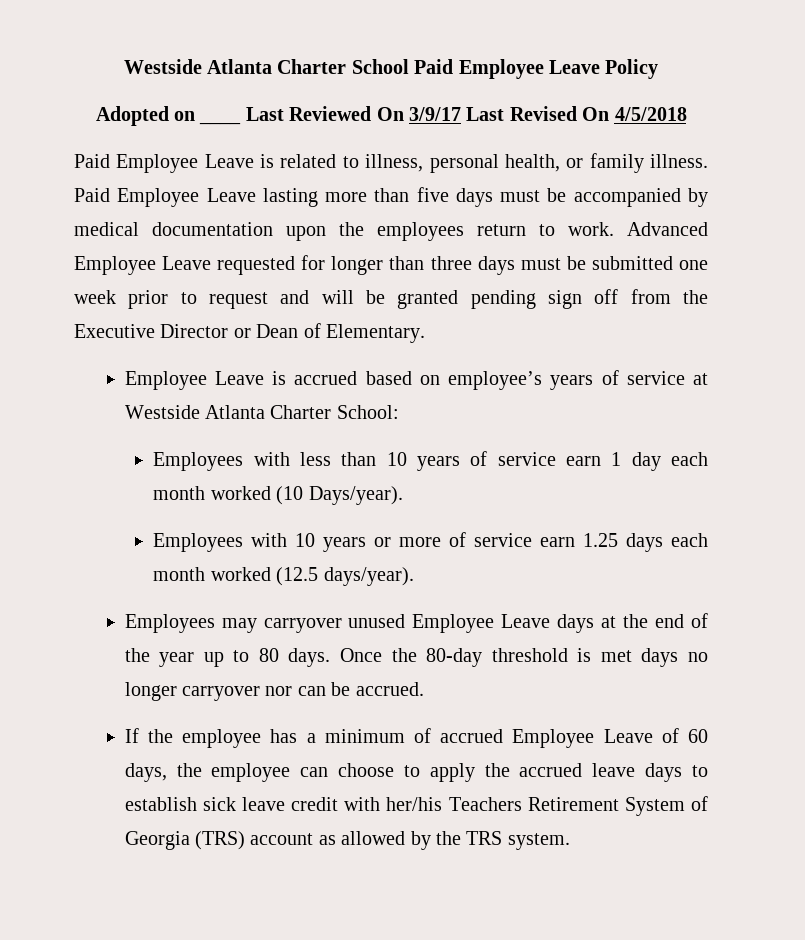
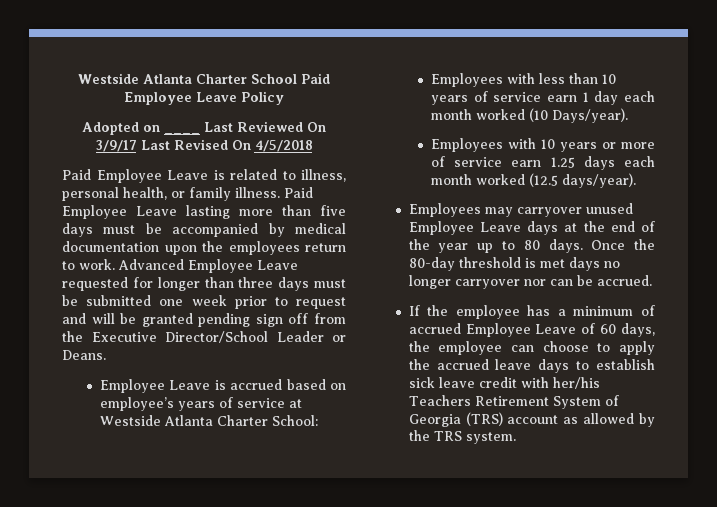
- Advanced Employee Leave requested for longer than three days must be submitted one week prior to request and will be granted pending sign off from the Executive Director or Dean of Elementary.
+ Advanced Employee Leave requested for longer than three days must be submitted one week prior to request and will be granted pending sign off from the Executive Director/School Leader or Deans.

